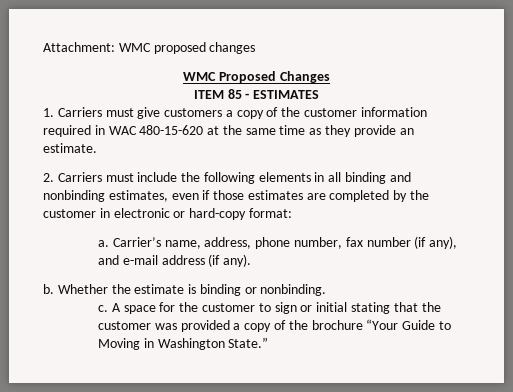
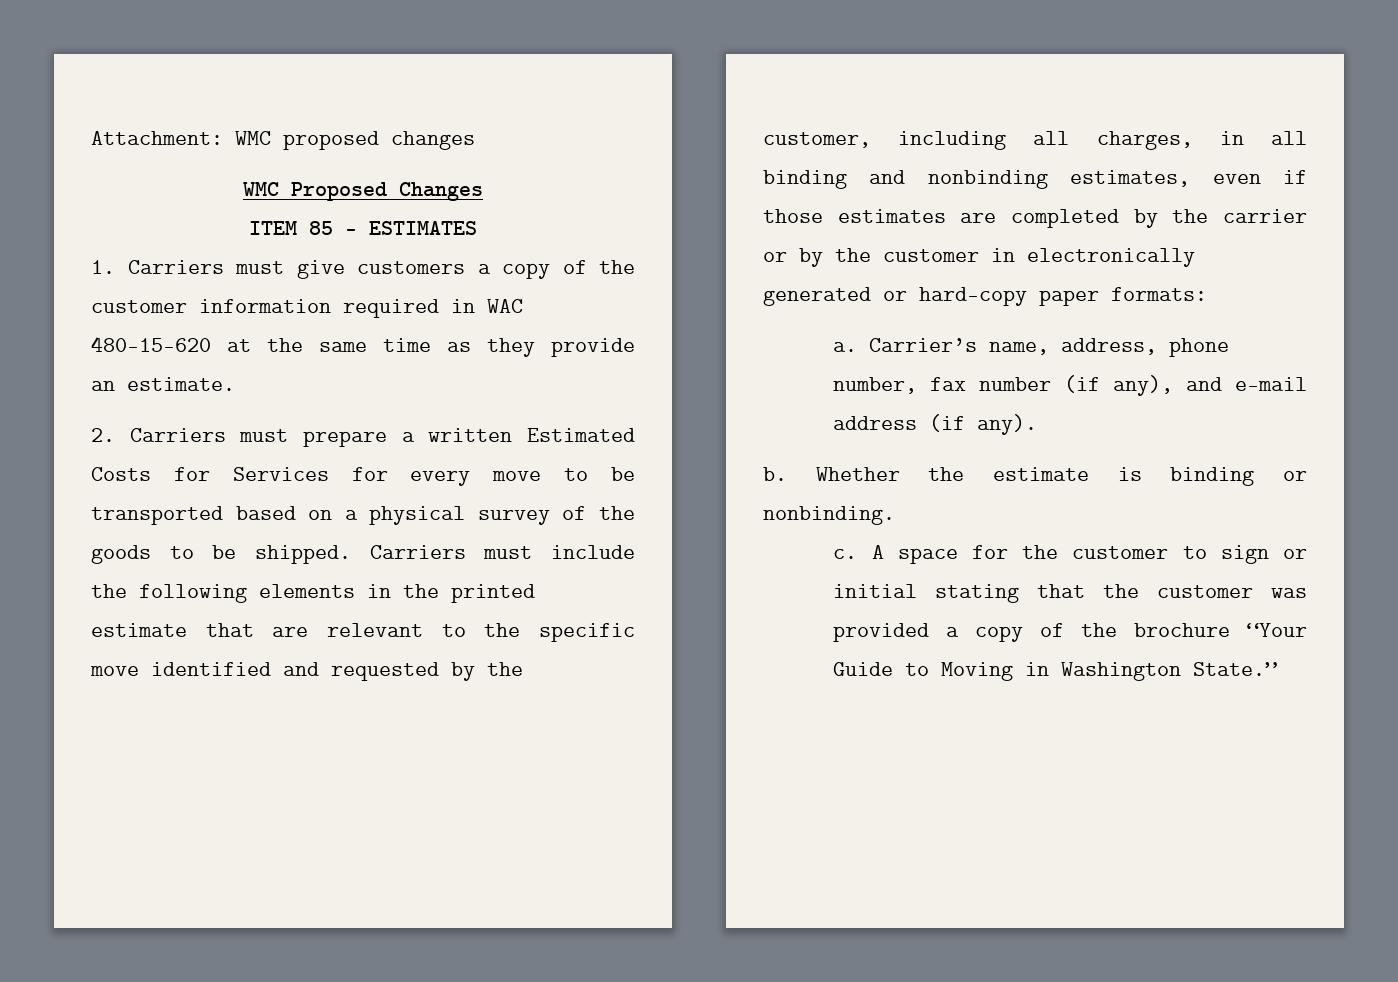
- 2. Carriers must include the following elements in all binding and nonbinding estimates, even if those estimates are completed by the customer in electronic or hard-copy format:
+ 2. Carriers must prepare a written Estimated Costs for Services for every move to be transported based on a physical survey of the goods to be shipped. Carriers must include the following elements in the printed estimate that are relevant to the specific move identified and requested by the customer, including all charges, in all binding and nonbinding estimates, even if those estimates are completed by the carrier or by the customer in electronically generated or hard-copy paper formats:

